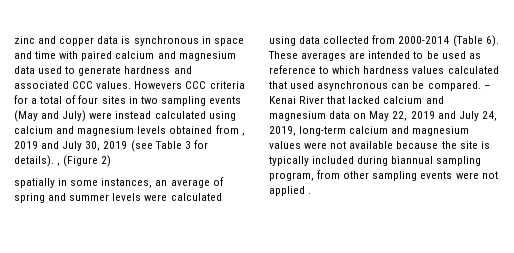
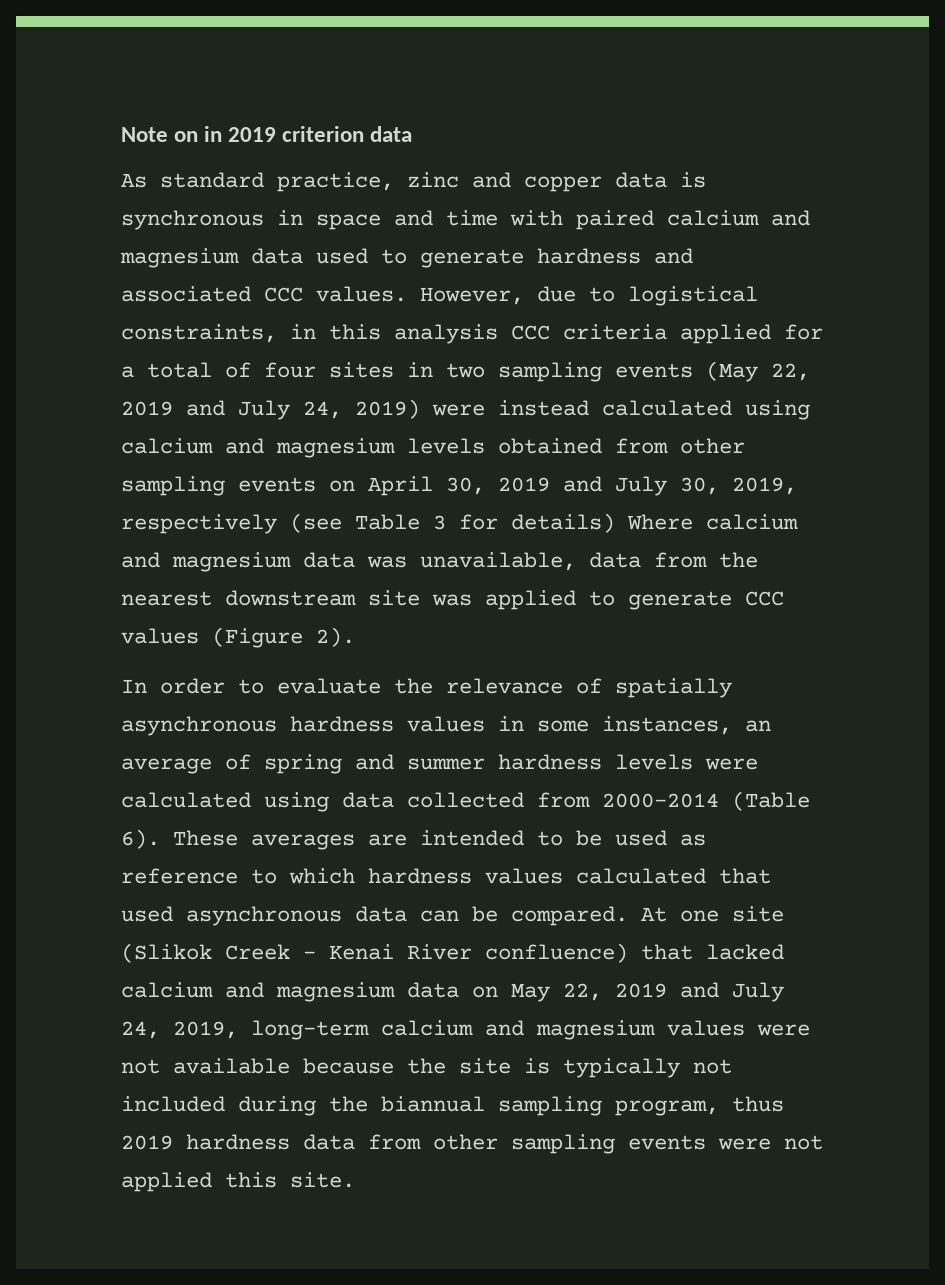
- zinc and copper data is synchronous in space and time with paired calcium and magnesium data used to generate hardness and associated CCC values.
+ Note on in 2019 criterion data
+ As standard practice, zinc and copper data is synchronous in space and time with paired calcium and magnesium data used to generate hardness and associated CCC values.
- Howevers CCC criteria for a total of four sites in two sampling events (May and July) were instead calculated using calcium and magnesium levels obtained from , 2019 and July 30, 2019 (see Table 3 for details). , (Figure 2)
- spatially in some instances, an average of spring and summer levels were calculated using data collected from 2000-2014 (Table 6).
+ However, due to logistical constraints, in this analysis CCC criteria applied for a total of four sites in two sampling events (May 22, 2019 and July 24, 2019) were instead calculated using calcium and magnesium levels obtained from other sampling events on April 30, 2019 and July 30, 2019, respectively (see Table 3 for details) Where calcium and magnesium data was unavailable, data from the nearest downstream site was applied to generate CCC values (Figure 2).
+ In order to evaluate the relevance of spatially asynchronous hardness values in some instances, an average of spring and summer hardness levels were calculated using data collected from 2000-2014 (Table 6).
- These averages are intended to be used as reference to which hardness values calculated that used asynchronous can be compared.
+ These averages are intended to be used as reference to which hardness values calculated that used asynchronous data can be compared.
- – Kenai River that lacked calcium and magnesium data on May 22, 2019 and July 24, 2019, long-term calcium and magnesium values were not available because the site is typically included during biannual sampling program, from other sampling events were not applied .
+ At one site (Slikok Creek – Kenai River confluence) that lacked calcium and magnesium data on May 22, 2019 and July 24, 2019, long-term calcium and magnesium values were not available because the site is typically not included during the biannual sampling program, thus 2019 hardness data from other sampling events were not applied this site.

